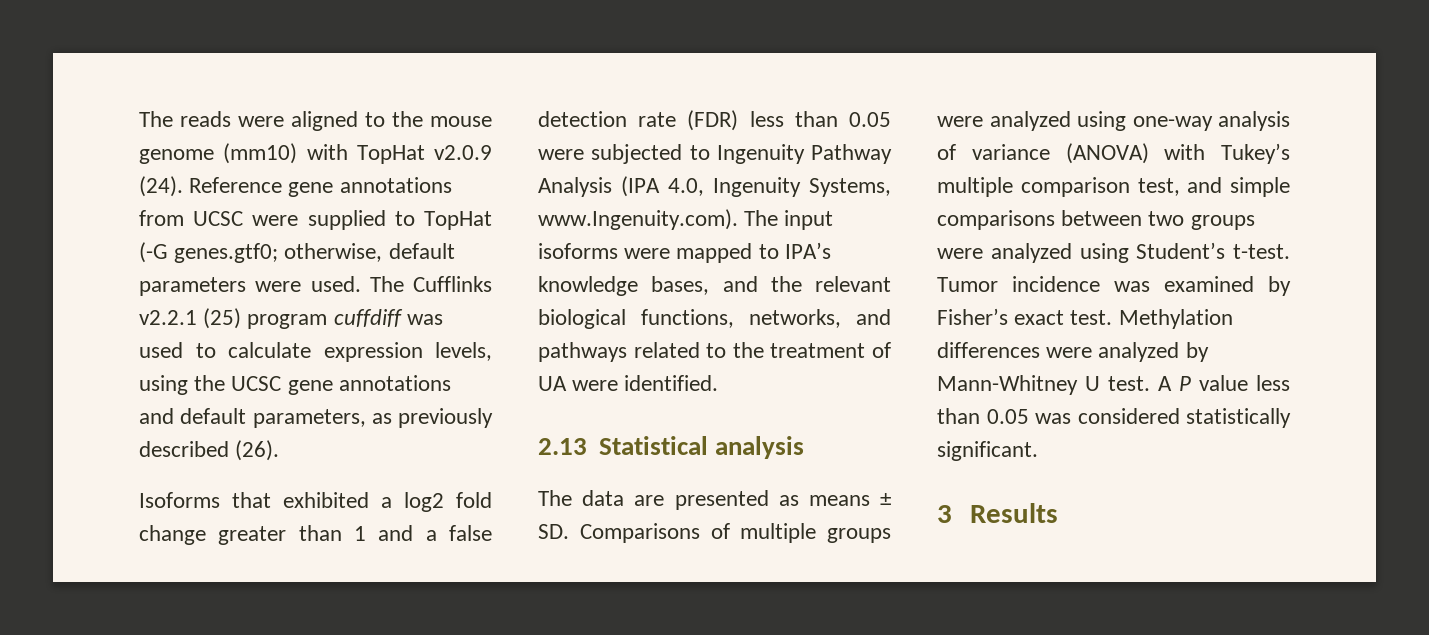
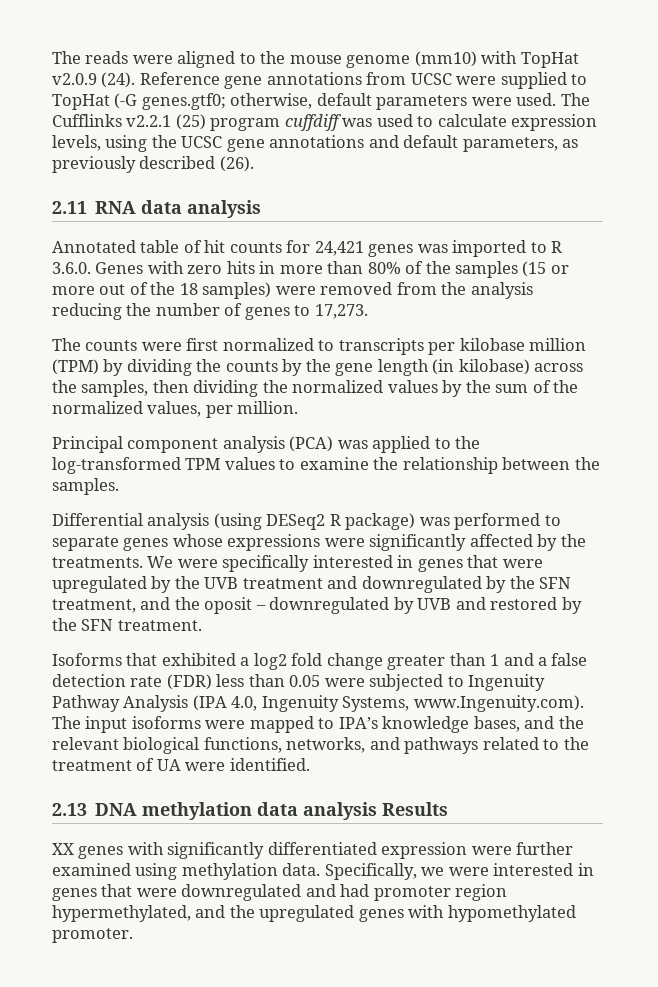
+ 2.11 RNA data analysis
+ Annotated table of hit counts for 24,421 genes was imported to R 3.6.0. Genes with zero hits in more than 80% of the samples (15 or more out of the 18 samples) were removed from the analysis reducing the number of genes to 17,273.
+ The counts were first normalized to transcripts per kilobase million (TPM) by dividing the counts by the gene length (in kilobase) across the samples, then dividing the normalized values by the sum of the normalized values, per million.
+ Principal component analysis (PCA) was applied to the log-transformed TPM values to examine the relationship between the samples.
+ Differential analysis (using DESeq2 R package) was performed to separate genes whose expressions were significantly affected by the treatments. We were specifically interested in genes that were upregulated by the UVB treatment and downregulated by the SFN treatment, and the oposit – downregulated by UVB and restored by the SFN treatment.
- 2.13 Statistical analysis
- The data are presented as means ± SD. Comparisons of multiple groups were analyzed using one-way analysis of variance (ANOVA) with Tukey’s multiple comparison test, and simple comparisons between two groups were analyzed using Student’s t-test. Tumor incidence was examined by Fisher’s exact test. Methylation differences were analyzed by Mann-Whitney U test. A P value less than 0.05 was considered statistically significant.
- 3 Results
+ 2.13 DNA methylation data analysis Results
+ XX genes with significantly differentiated expression were further examined using methylation data. Specifically, we were interested in genes that were downregulated and had promoter region hypermethylated, and the upregulated genes with hypomethylated promoter.

